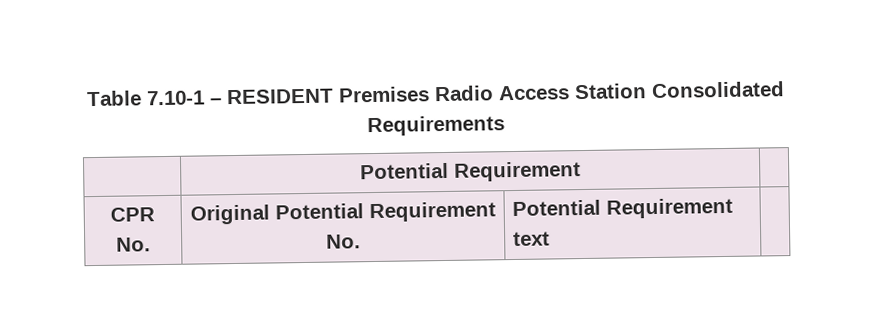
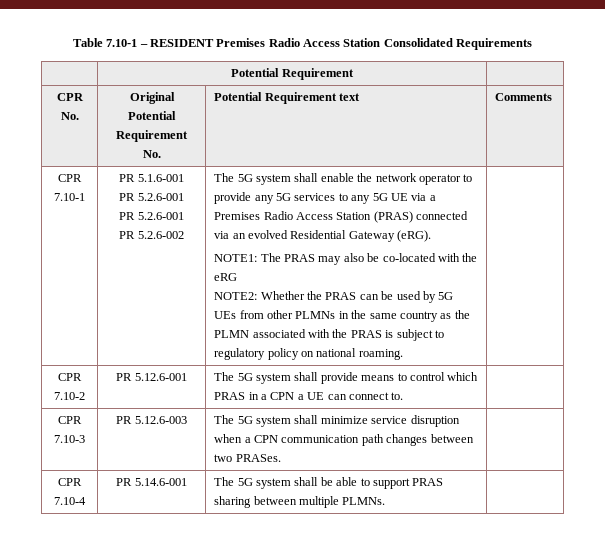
- CPR No. | Original Potential Requirement No. | Potential Requirement text |
+ CPR No. | Original Potential Requirement No. | Potential Requirement text | Comments
+ CPR 7.10-1 | PR 5.1.6-001
+ PR 5.2.6-001
+ PR 5.2.6-001
+ PR 5.2.6-002 | The 5G system shall enable the network operator to provide any 5G services to any 5G UE via a Premises Radio Access Station (PRAS) connected via an evolved Residential Gateway (eRG).
+ NOTE1: The PRAS may also be co-located with the eRG
+ NOTE2: Whether the PRAS can be used by 5G UEs from other PLMNs in the same country as the PLMN associated with the PRAS is subject to regulatory policy on national roaming. |
+ CPR 7.10-2 | PR 5.12.6-001 | The 5G system shall provide means to control which PRAS in a CPN a UE can connect to. |
+ CPR 7.10-3 | PR 5.12.6-003 | The 5G system shall minimize service disruption when a CPN communication path changes between two PRASes. |
+ CPR 7.10-4 | PR 5.14.6-001 | The 5G system shall be able to support PRAS sharing between multiple PLMNs. |

